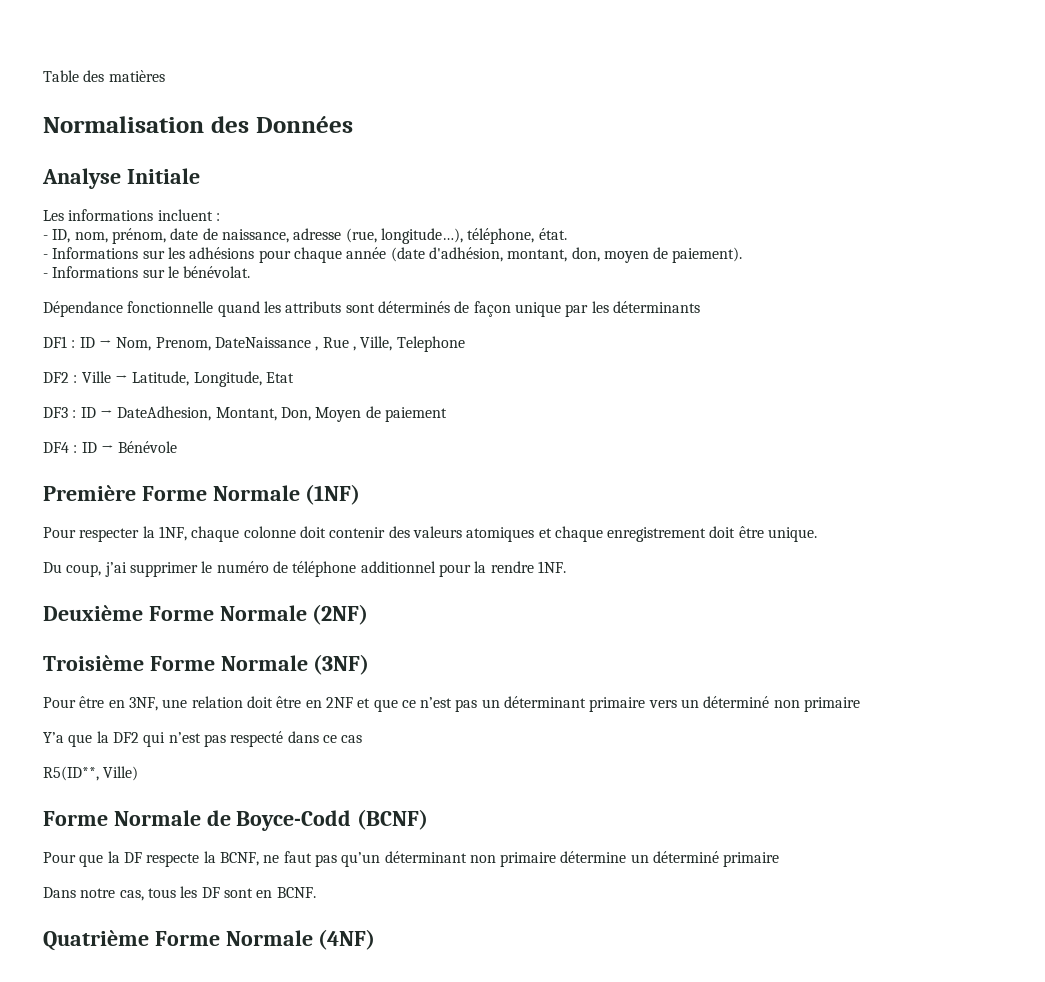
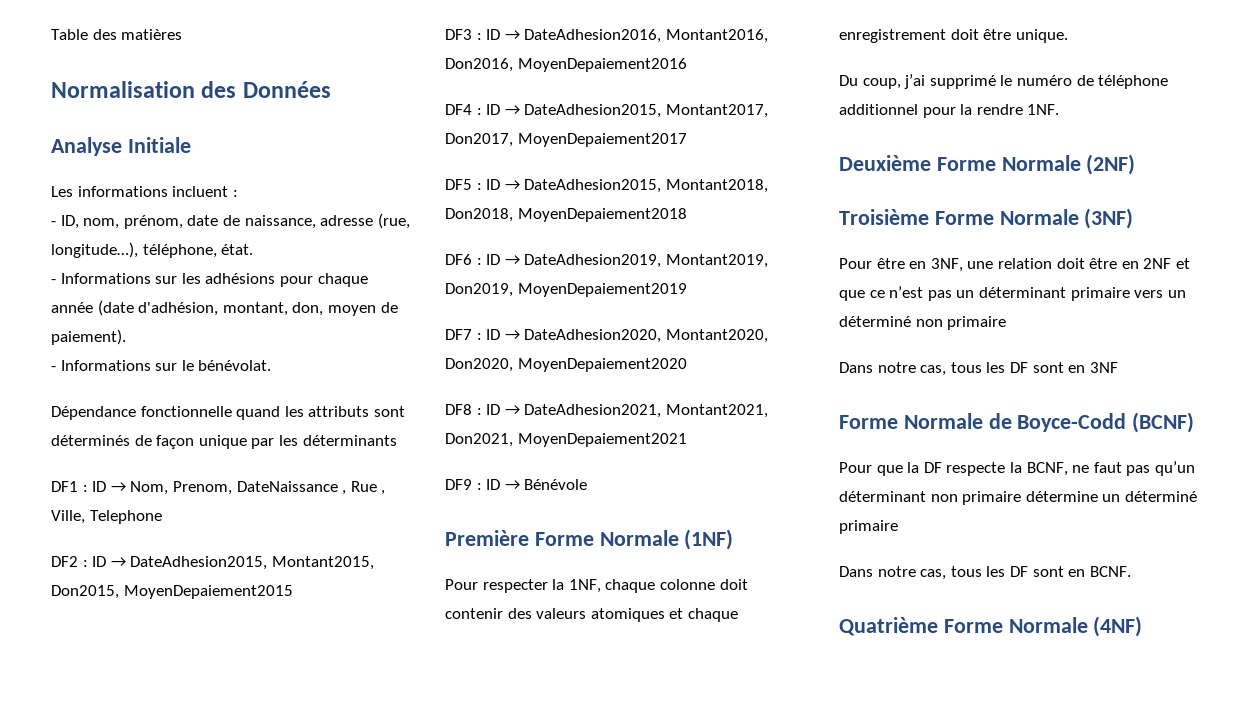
- DF2 : Ville → Latitude, Longitude, Etat
- DF3 : ID → DateAdhesion, Montant, Don, Moyen de paiement
- DF4 : ID → Bénévole
+ DF2 : ID → DateAdhesion2015, Montant2015, Don2015, MoyenDepaiement2015
+ DF3 : ID → DateAdhesion2016, Montant2016, Don2016, MoyenDepaiement2016
+ DF4 : ID → DateAdhesion2015, Montant2017, Don2017, MoyenDepaiement2017
+ DF5 : ID → DateAdhesion2015, Montant2018, Don2018, MoyenDepaiement2018
+ DF6 : ID → DateAdhesion2019, Montant2019, Don2019, MoyenDepaiement2019
+ DF7 : ID → DateAdhesion2020, Montant2020, Don2020, MoyenDepaiement2020
+ DF8 : ID → DateAdhesion2021, Montant2021, Don2021, MoyenDepaiement2021
+ DF9 : ID → Bénévole
- Du coup, j’ai supprimer le numéro de téléphone additionnel pour la rendre 1NF.
+ Du coup, j’ai supprimé le numéro de téléphone additionnel pour la rendre 1NF.
- Y’a que la DF2 qui n’est pas respecté dans ce cas
- R5(ID**, Ville)
+ Dans notre cas, tous les DF sont en 3NF

